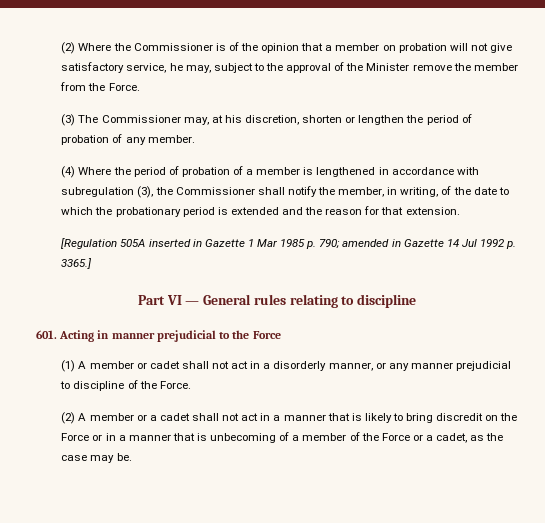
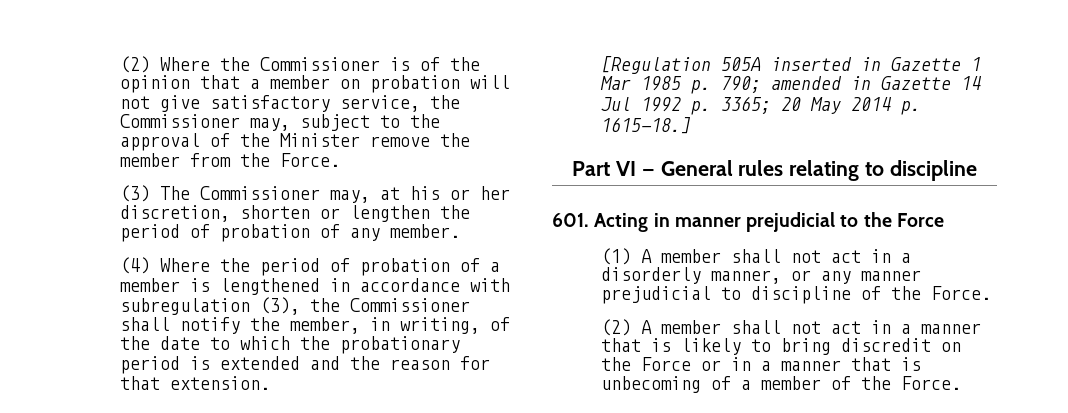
- (2) Where the Commissioner is of the opinion that a member on probation will not give satisfactory service, he may, subject to the approval of the Minister remove the member from the Force.
+ (2) Where the Commissioner is of the opinion that a member on probation will not give satisfactory service, the Commissioner may, subject to the approval of the Minister remove the member from the Force.
- (3) The Commissioner may, at his discretion, shorten or lengthen the period of probation of any member.
+ (3) The Commissioner may, at his or her discretion, shorten or lengthen the period of probation of any member.
- [Regulation 505A inserted in Gazette 1 Mar 1985 p. 790; amended in Gazette 14 Jul 1992 p. 3365.]
+ [Regulation 505A inserted in Gazette 1 Mar 1985 p. 790; amended in Gazette 14 Jul 1992 p. 3365; 20 May 2014 p. 1615-18.]
- (1) A member or cadet shall not act in a disorderly manner, or any manner prejudicial to discipline of the Force.
+ (1) A member shall not act in a disorderly manner, or any manner prejudicial to discipline of the Force.
- (2) A member or a cadet shall not act in a manner that is likely to bring discredit on the Force or in a manner that is unbecoming of a member of the Force or a cadet, as the case may be.
+ (2) A member shall not act in a manner that is likely to bring discredit on the Force or in a manner that is unbecoming of a member of the Force.

